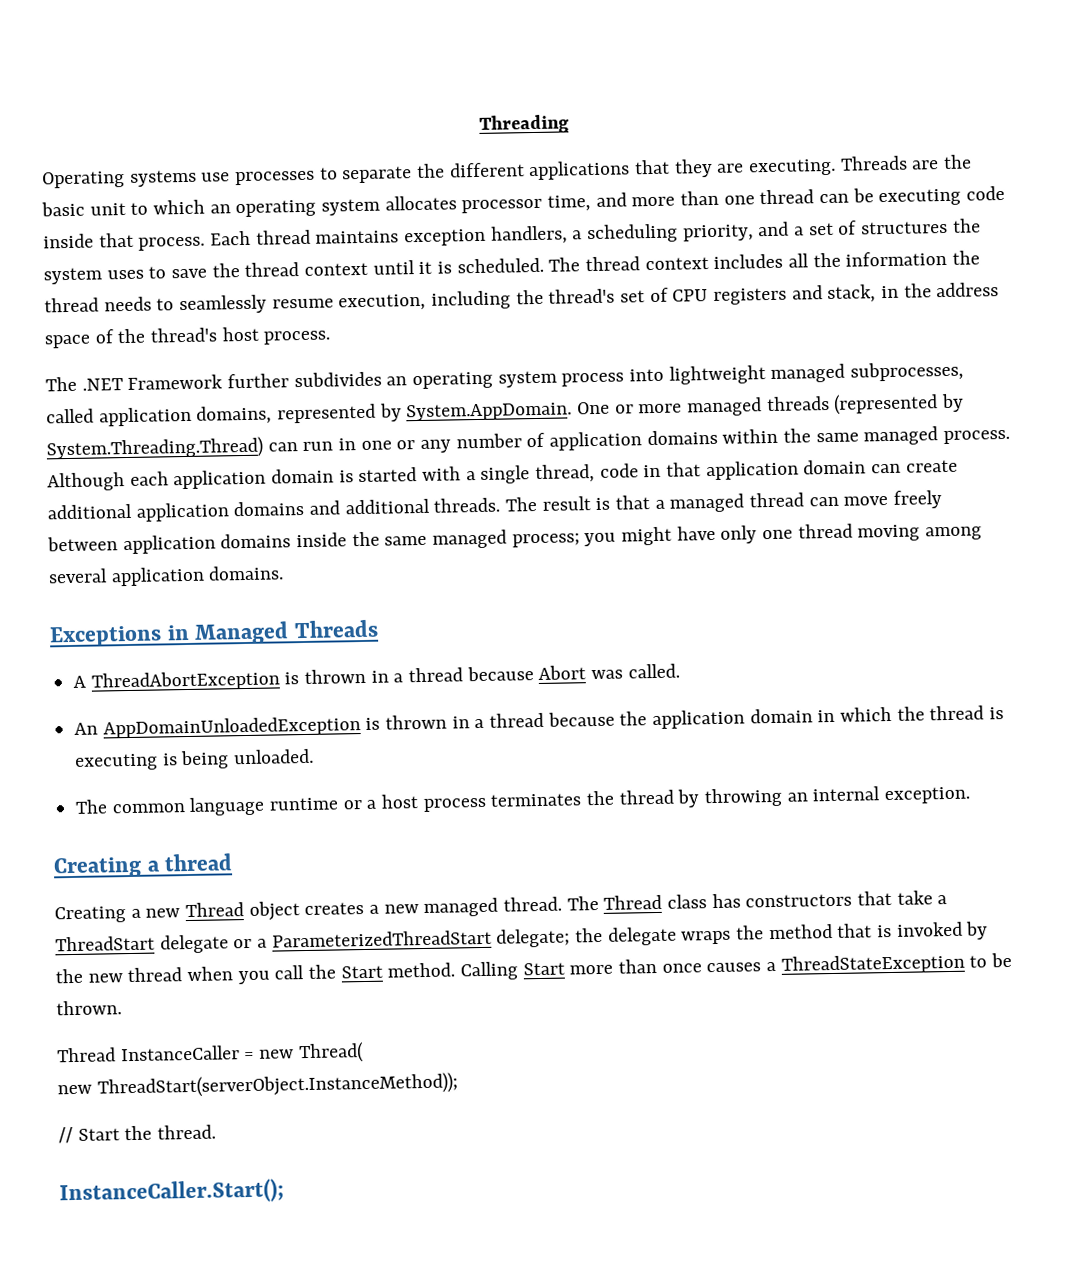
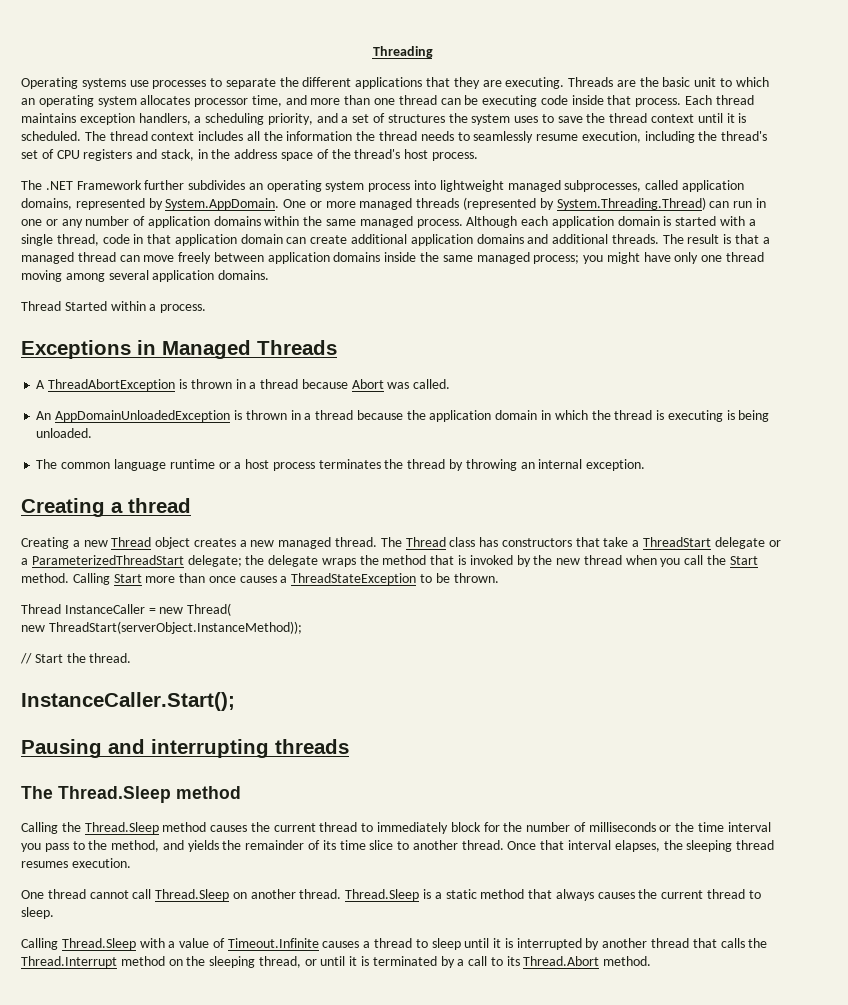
+ Thread Started within a process.
+ Pausing and interrupting threads
+ The Thread.Sleep method
+ Calling the Thread.Sleep method causes the current thread to immediately block for the number of milliseconds or the time interval you pass to the method, and yields the remainder of its time slice to another thread. Once that interval elapses, the sleeping thread resumes execution.
+ One thread cannot call Thread.Sleep on another thread. Thread.Sleep is a static method that always causes the current thread to sleep.
+ Calling Thread.Sleep with a value of Timeout.Infinite causes a thread to sleep until it is interrupted by another thread that calls the Thread.Interrupt method on the sleeping thread, or until it is terminated by a call to its Thread.Abort method.

